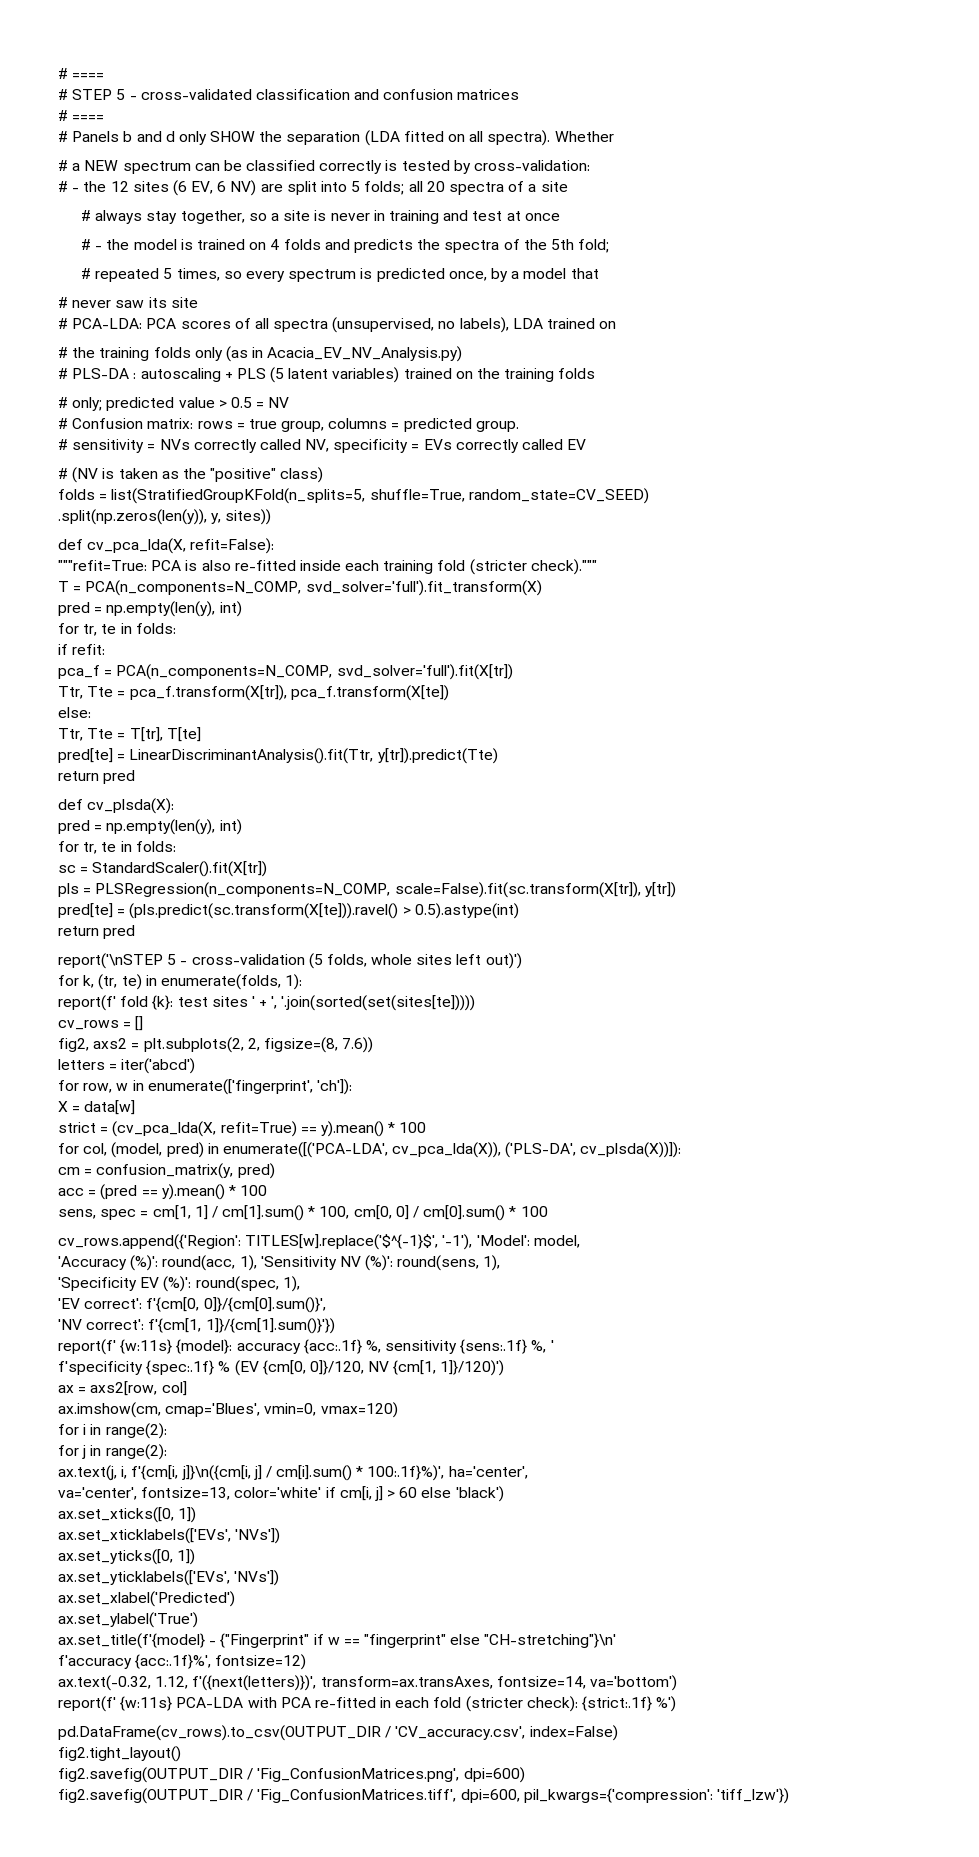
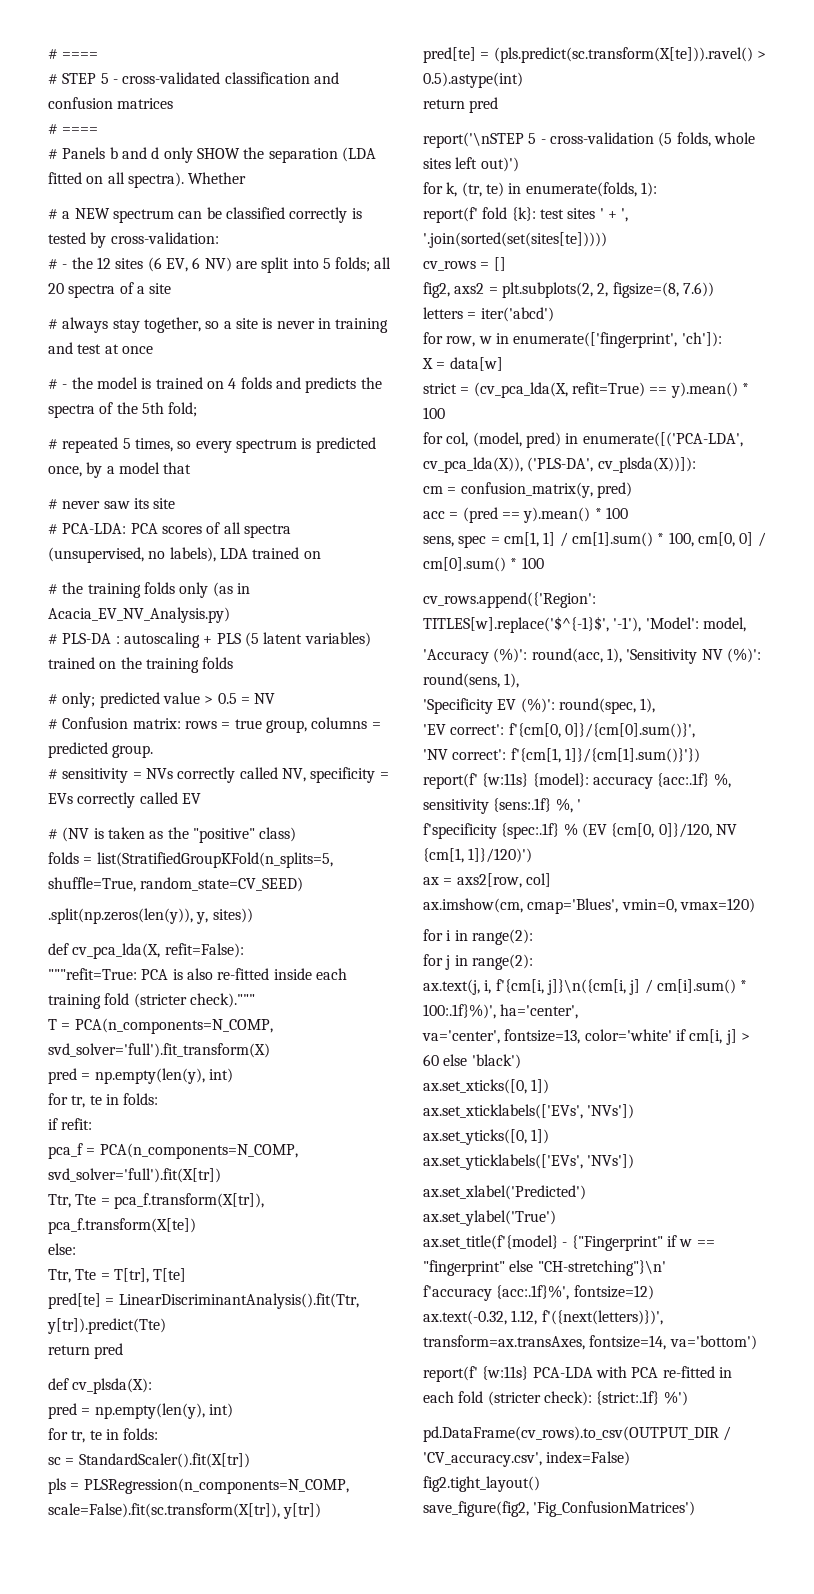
- fig2.savefig(OUTPUT_DIR / 'Fig_ConfusionMatrices.png', dpi=600)
- fig2.savefig(OUTPUT_DIR / 'Fig_ConfusionMatrices.tiff', dpi=600, pil_kwargs={'compression': 'tiff_lzw'})
+ save_figure(fig2, 'Fig_ConfusionMatrices')

